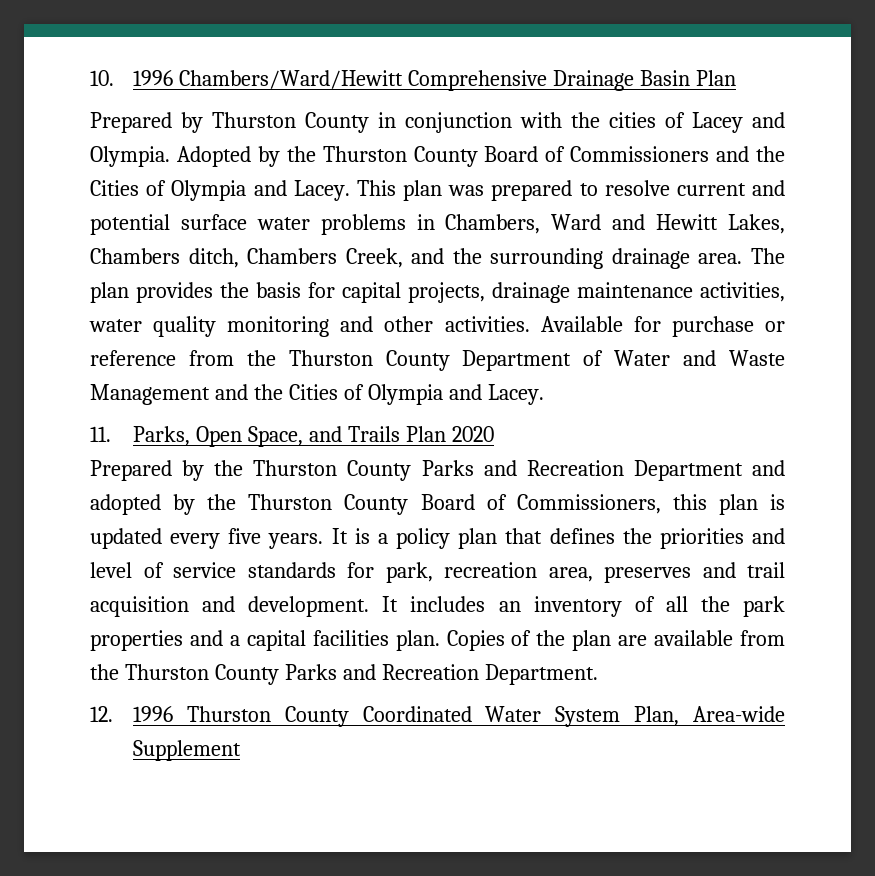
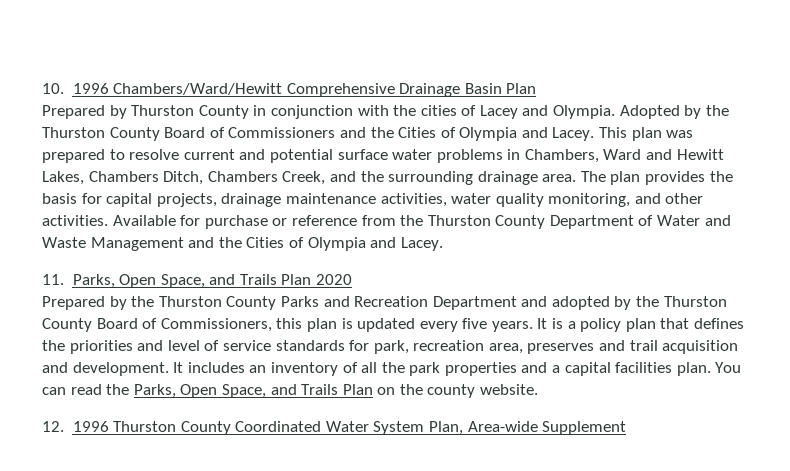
- This plan was prepared to resolve current and potential surface water problems in Chambers, Ward and Hewitt Lakes, Chambers ditch, Chambers Creek, and the surrounding drainage area.
+ This plan was prepared to resolve current and potential surface water problems in Chambers, Ward and Hewitt Lakes, Chambers Ditch, Chambers Creek, and the surrounding drainage area.
- The plan provides the basis for capital projects, drainage maintenance activities, water quality monitoring and other activities.
+ The plan provides the basis for capital projects, drainage maintenance activities, water quality monitoring, and other activities.
- Copies of the plan are available from the Thurston County Parks and Recreation Department.
+ You can read the Parks, Open Space, and Trails Plan on the county website.

